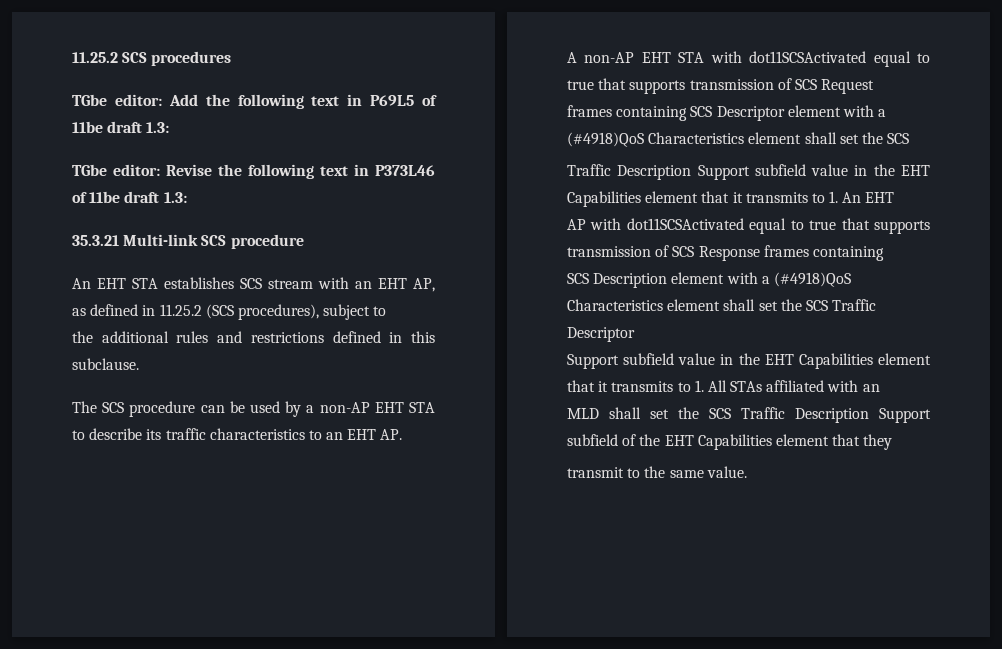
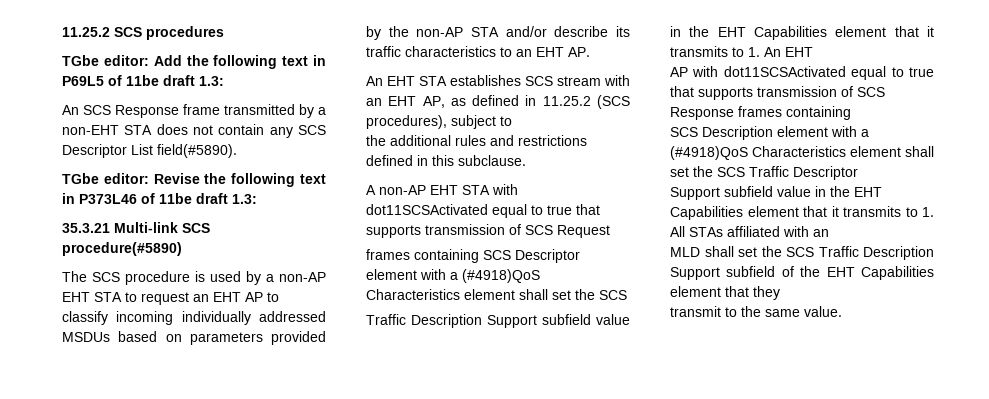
+ An SCS Response frame transmitted by a non-EHT STA does not contain any SCS Descriptor List field(#5890).
- 35.3.21 Multi-link SCS procedure
+ 35.3.21 Multi-link SCS procedure(#5890)
+ The SCS procedure is used by a non-AP EHT STA to request an EHT AP to classify incoming individually addressed MSDUs based on parameters provided by the non-AP STA and/or describe its traffic characteristics to an EHT AP.
- The SCS procedure can be used by a non-AP EHT STA to describe its traffic characteristics to an EHT AP.

